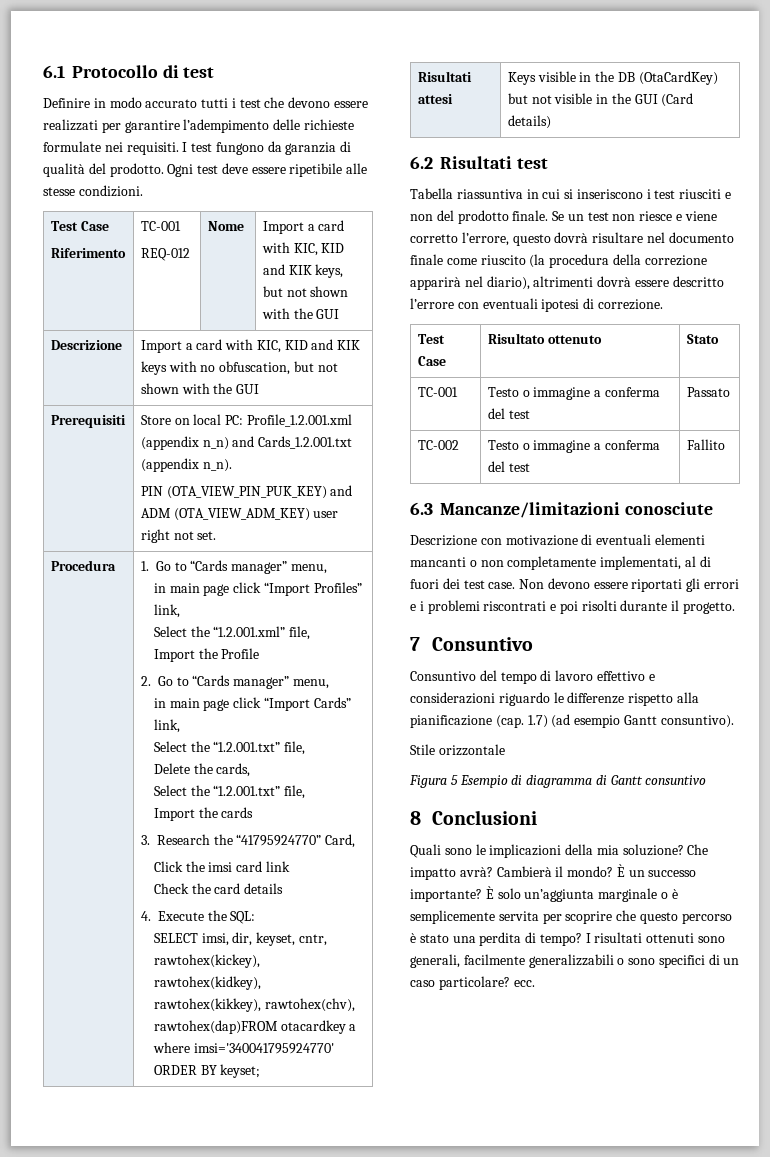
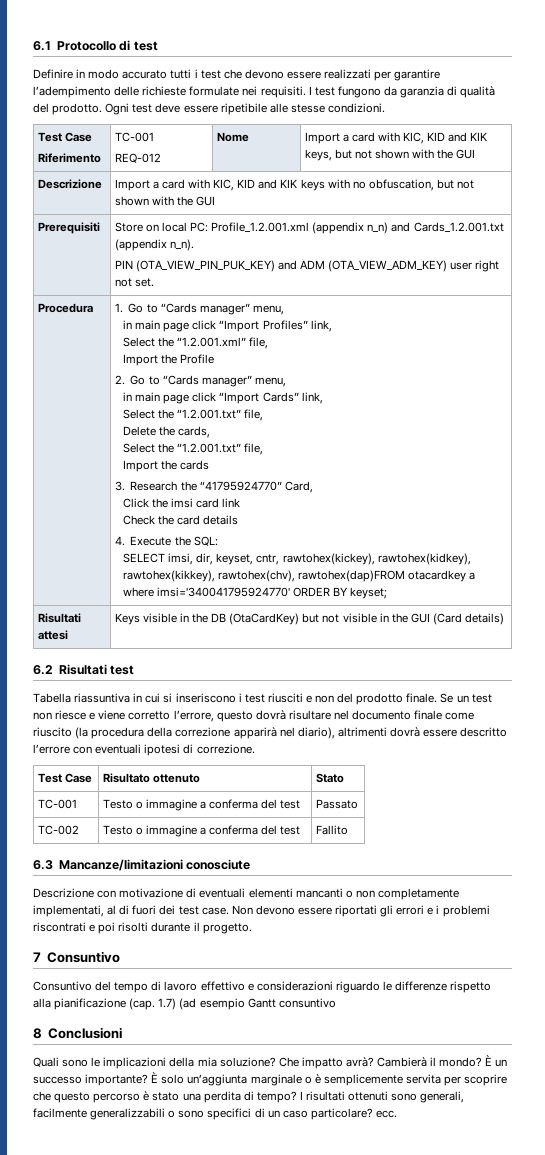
- 1.7) (ad esempio Gantt consuntivo).
- Stile orizzontale
- Figura 5 Esempio di diagramma di Gantt consuntivo
+ 1.7) (ad esempio Gantt consuntivo

